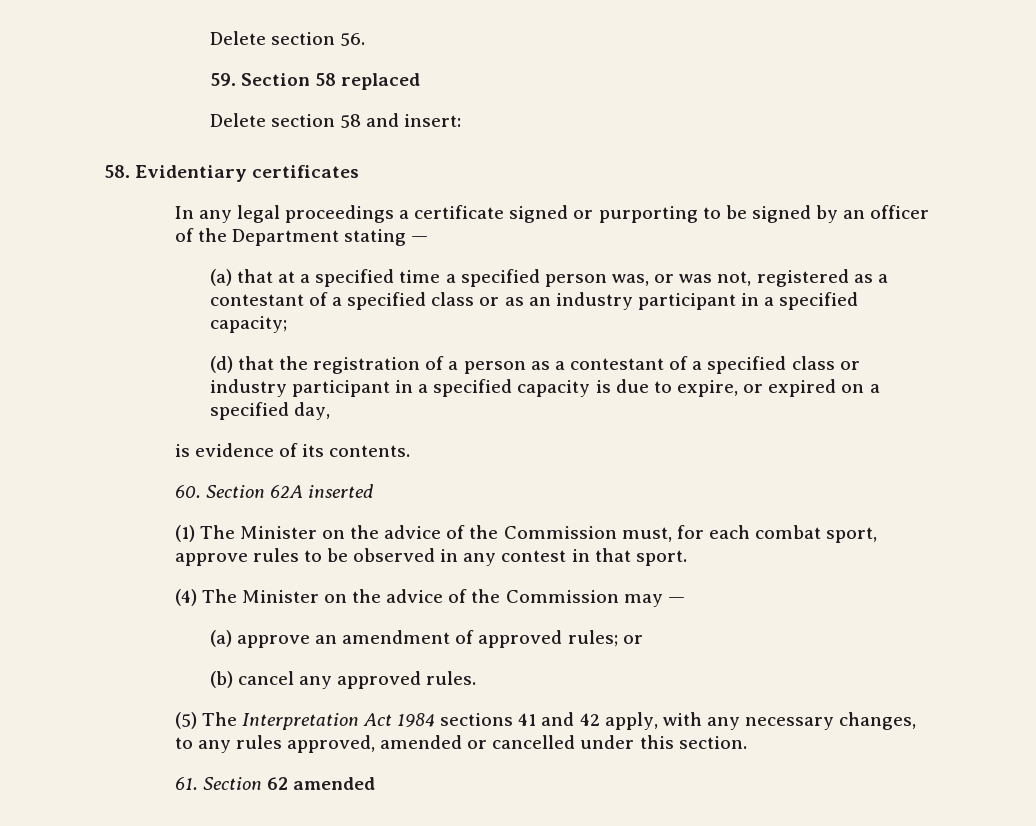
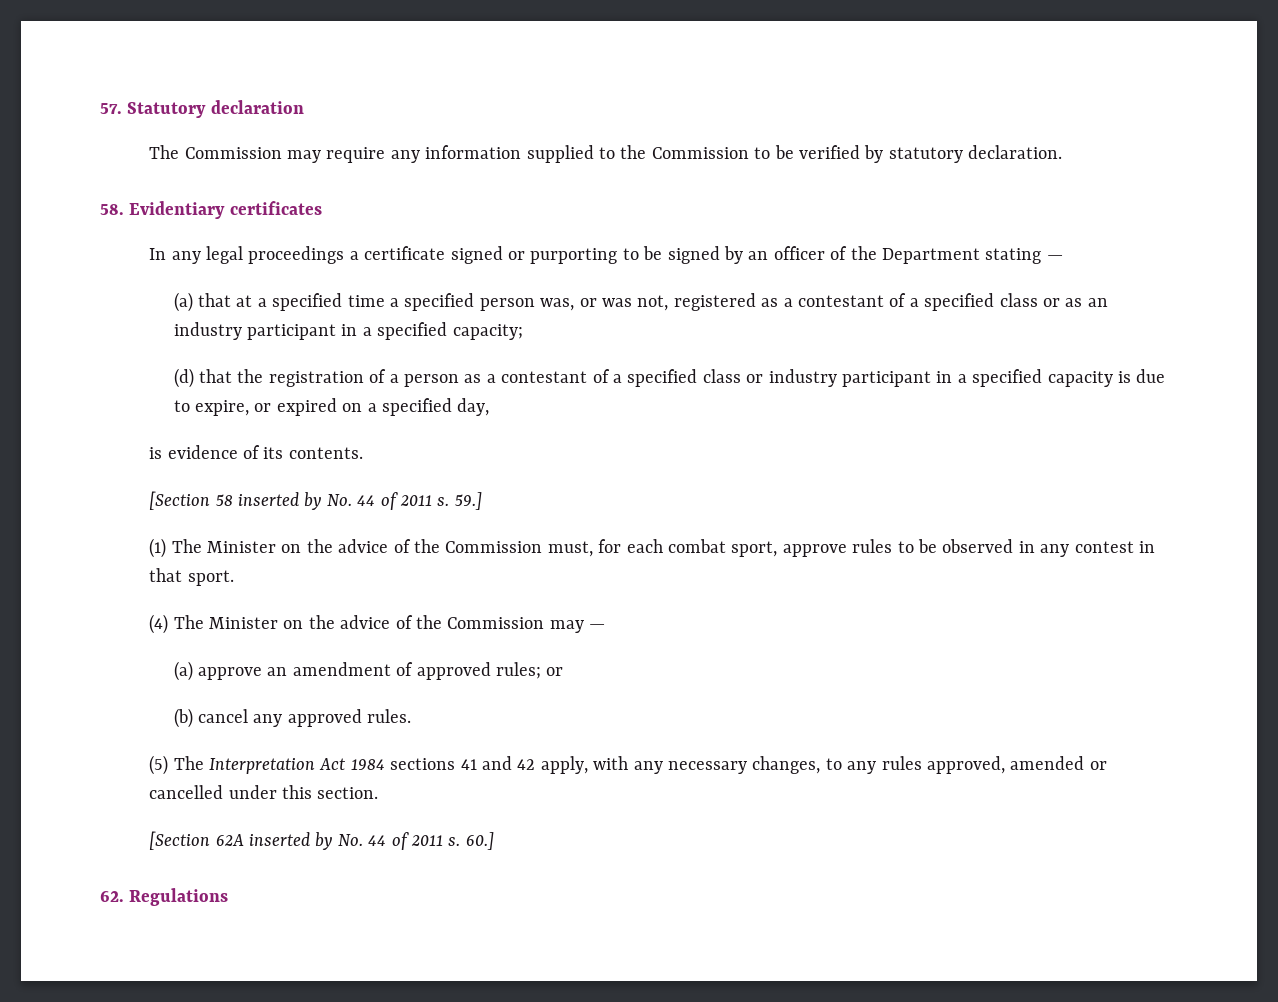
- Delete section 56.
- 59. Section 58 replaced
- Delete section 58 and insert:
+ 57. Statutory declaration
+ The Commission may require any information supplied to the Commission to be verified by statutory declaration.
- 60. Section 62A inserted
+ [Section 58 inserted by No. 44 of 2011 s. 59.]
- 61. Section 62 amended
+ [Section 62A inserted by No. 44 of 2011 s. 60.]
+ 62. Regulations

